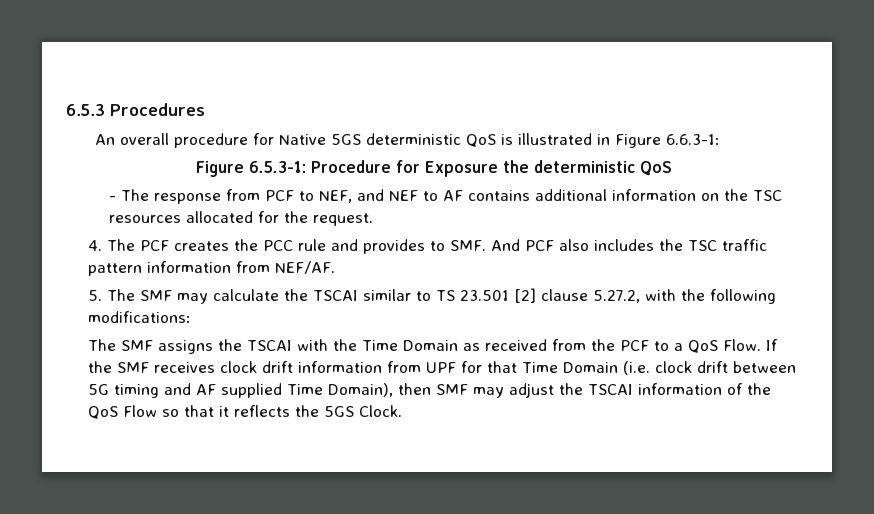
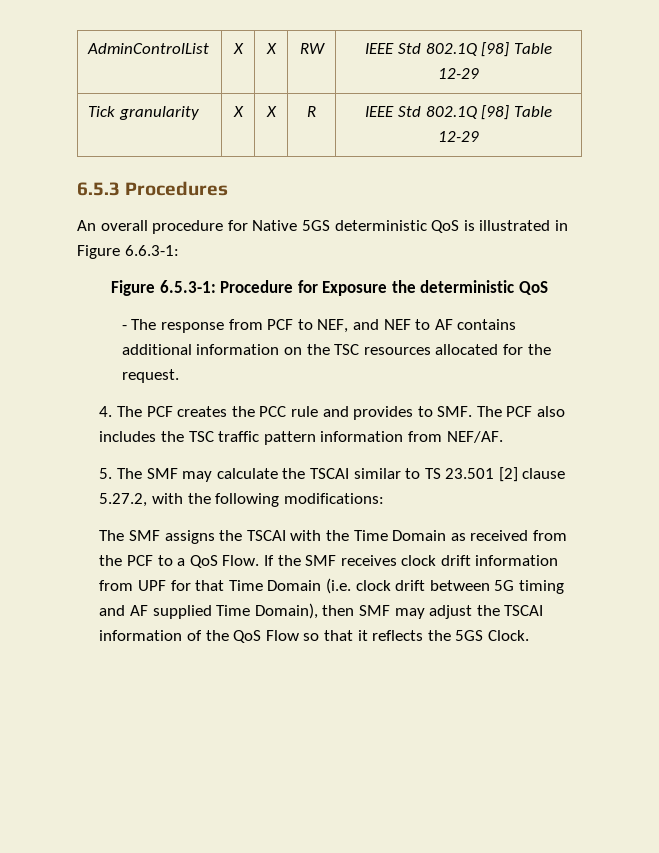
+ AdminControlList | X | X | RW | IEEE Std 802.1Q [98] Table 12-29
+ Tick granularity | X | X | R | IEEE Std 802.1Q [98] Table 12-29
- 4. The PCF creates the PCC rule and provides to SMF. And PCF also includes the TSC traffic pattern information from NEF/AF.
+ 4. The PCF creates the PCC rule and provides to SMF. The PCF also includes the TSC traffic pattern information from NEF/AF.

